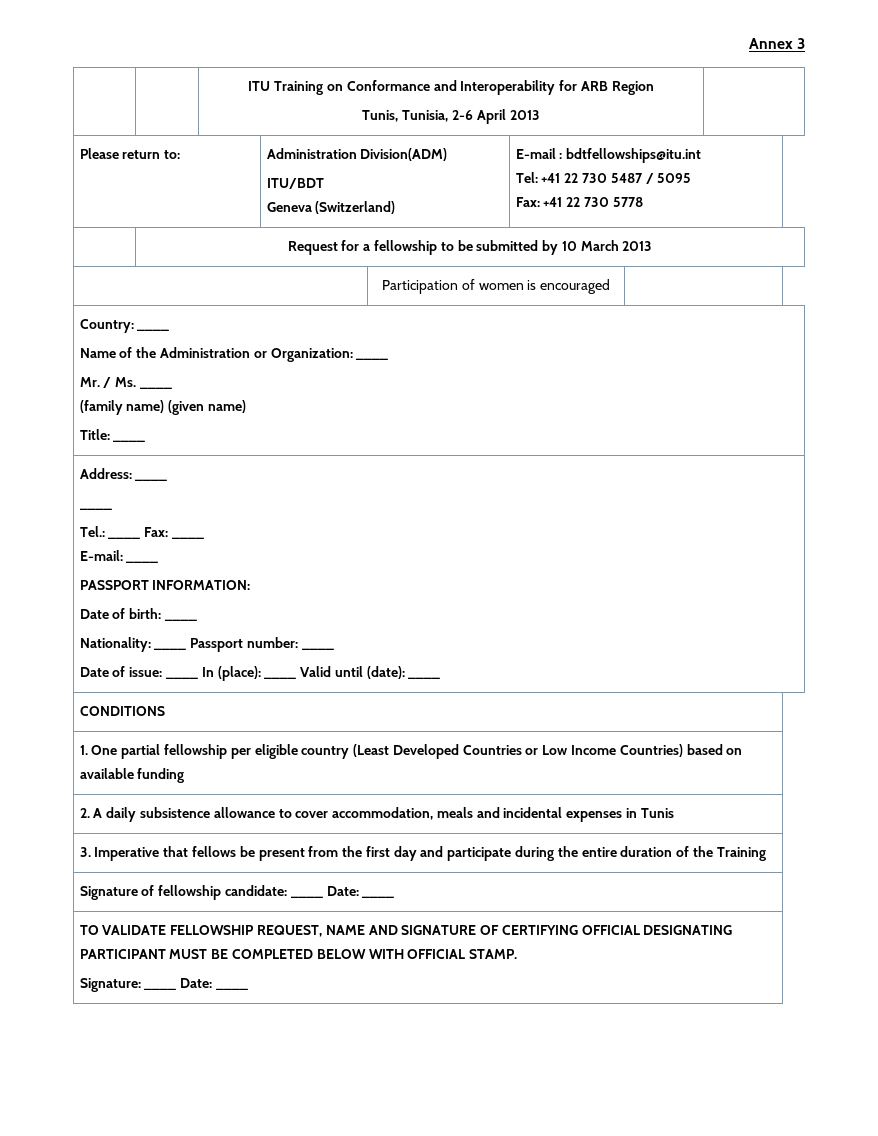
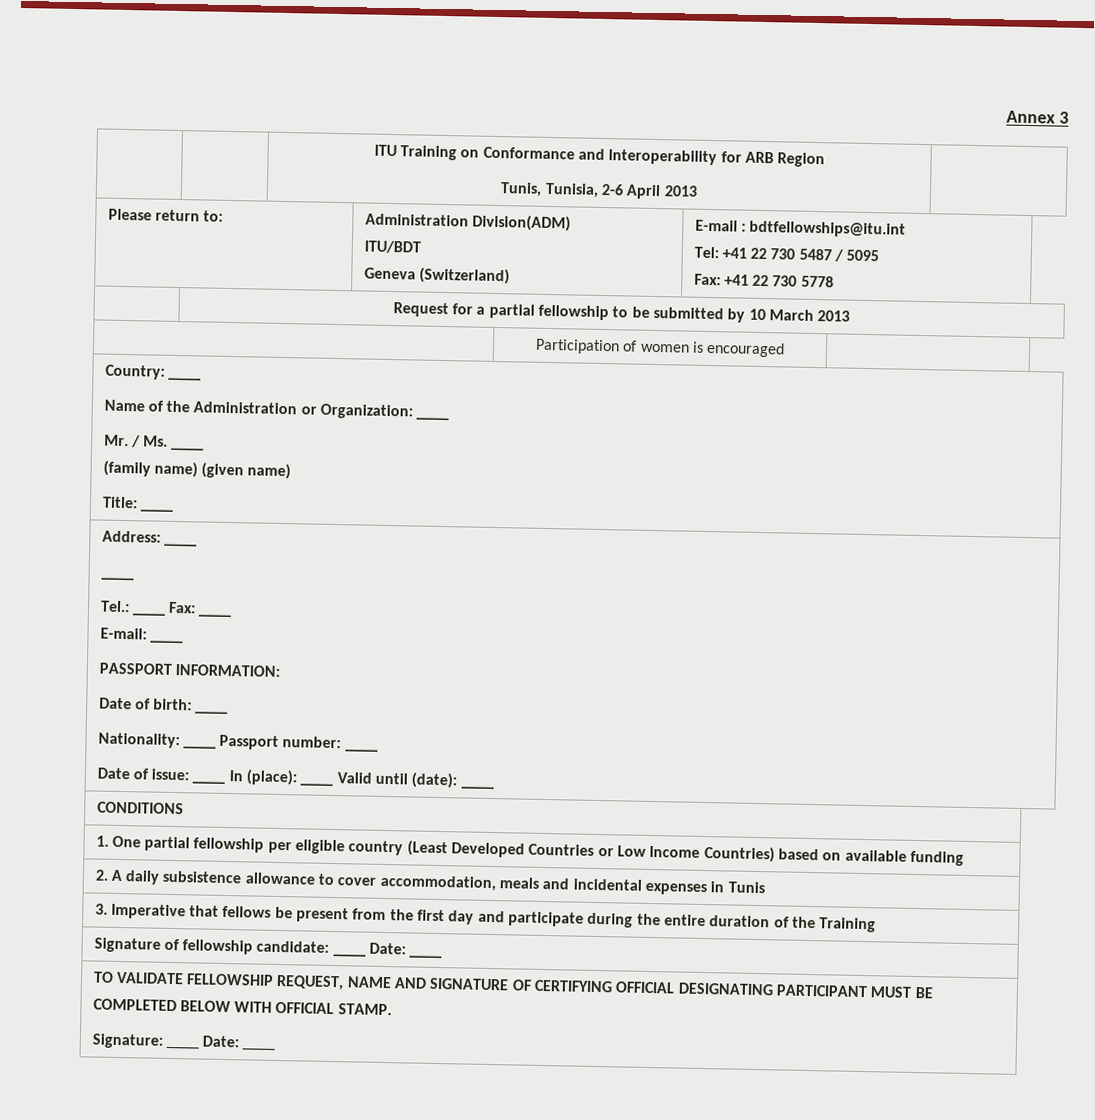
- | Request for a fellowship to be submitted by 10 March 2013
+ | Request for a partial fellowship to be submitted by 10 March 2013

